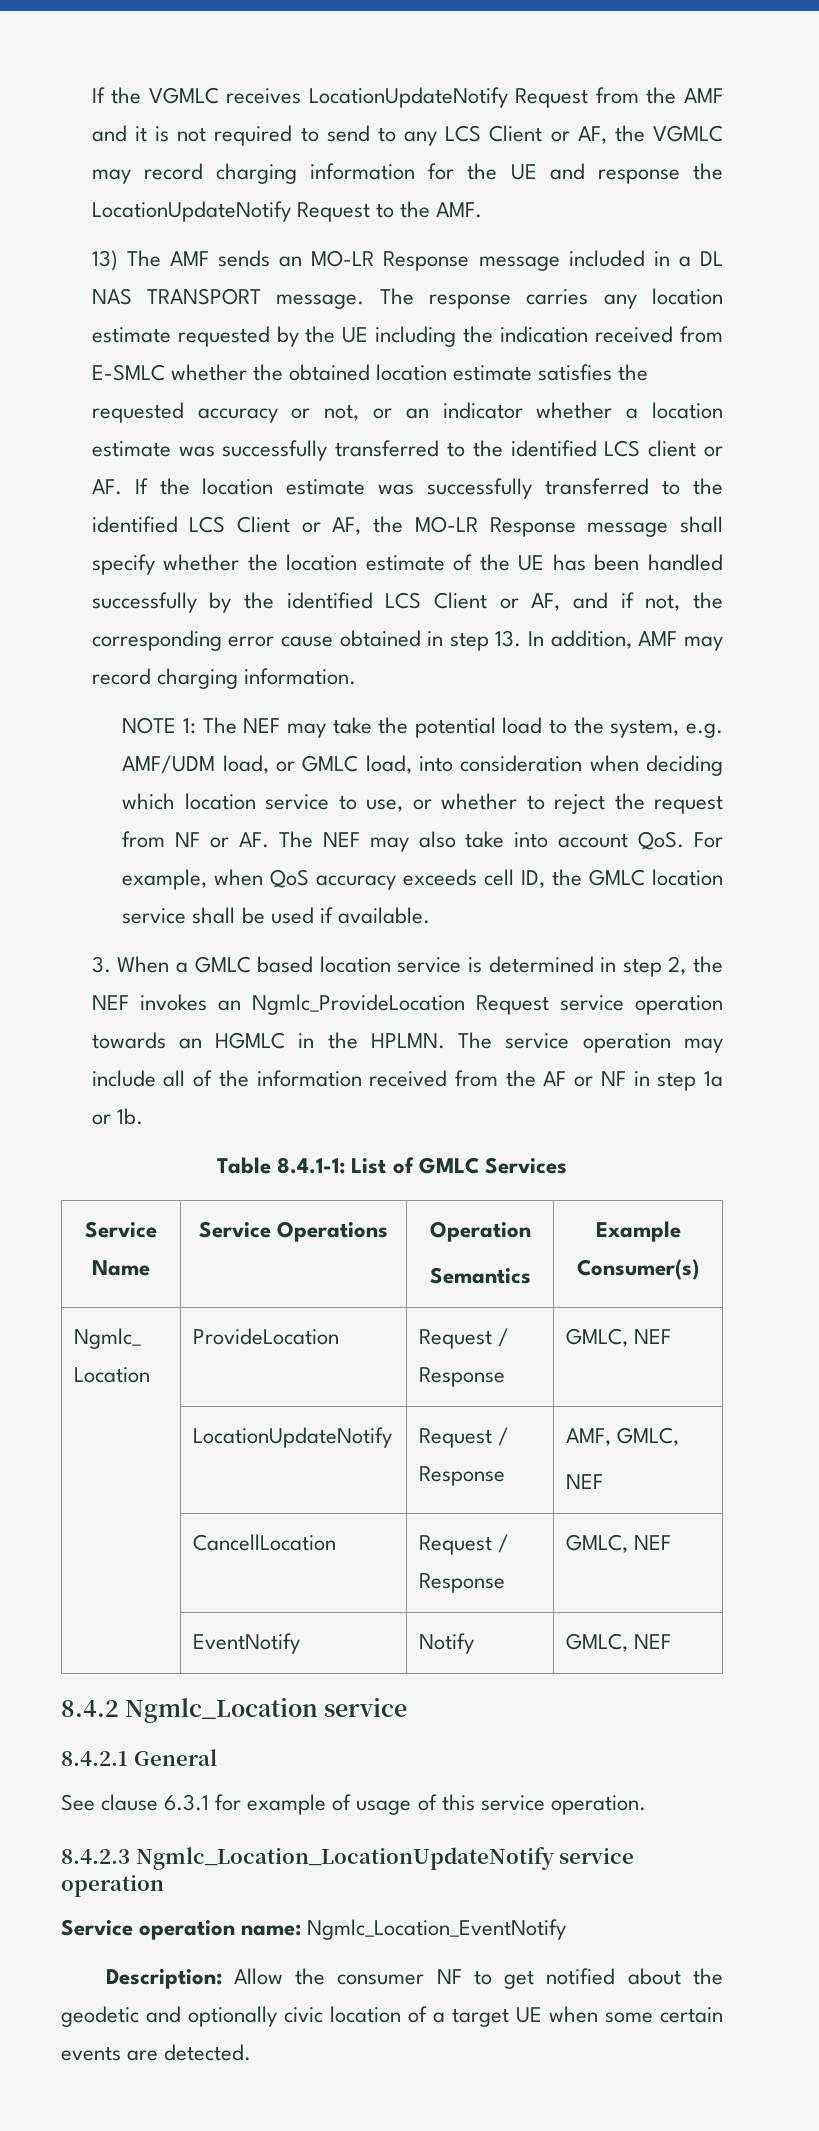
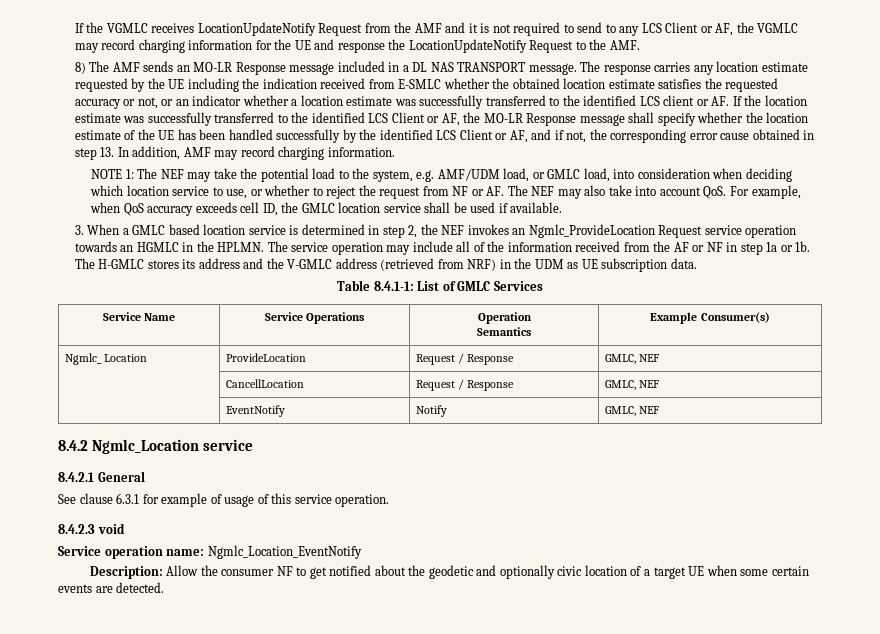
- 13) The AMF sends an MO-LR Response message included in a DL NAS TRANSPORT message.
+ 8) The AMF sends an MO-LR Response message included in a DL NAS TRANSPORT message.
+ The H-GMLC stores its address and the V-GMLC address (retrieved from NRF) in the UDM as UE subscription data.
- | LocationUpdateNotify | Request / Response | AMF, GMLC,
- NEF
- 8.4.2.3 Ngmlc_Location_LocationUpdateNotify service operation
+ 8.4.2.3 void

